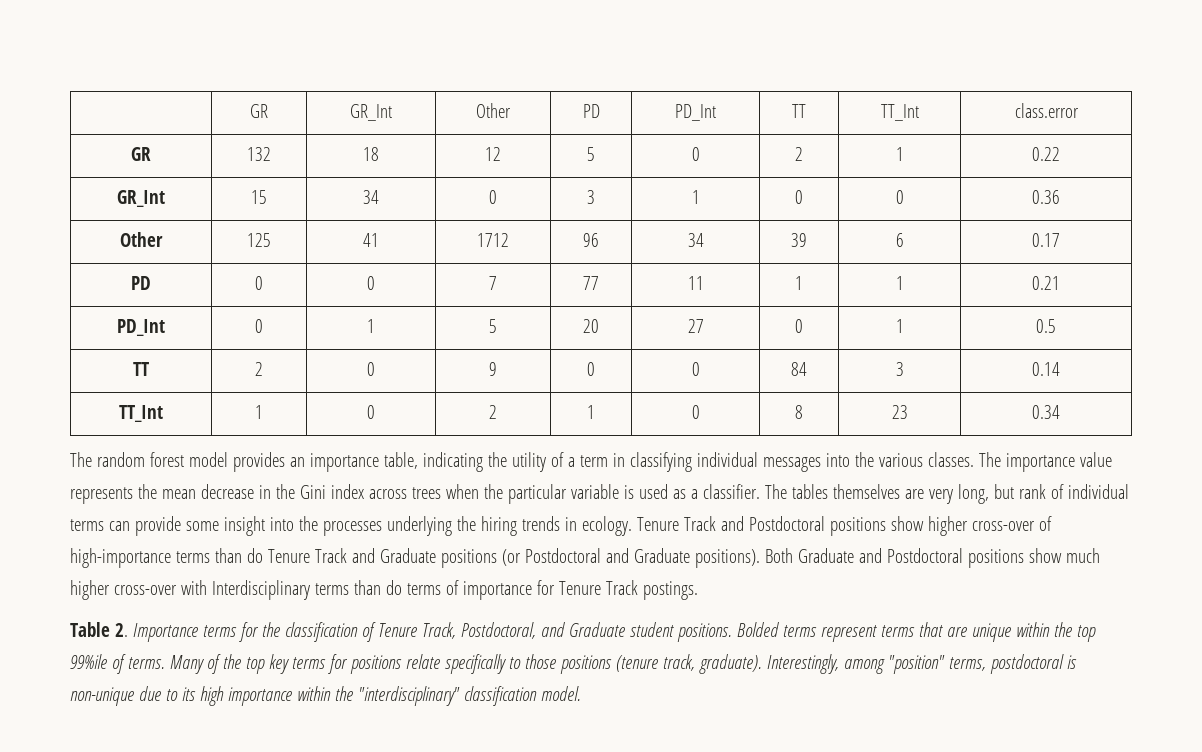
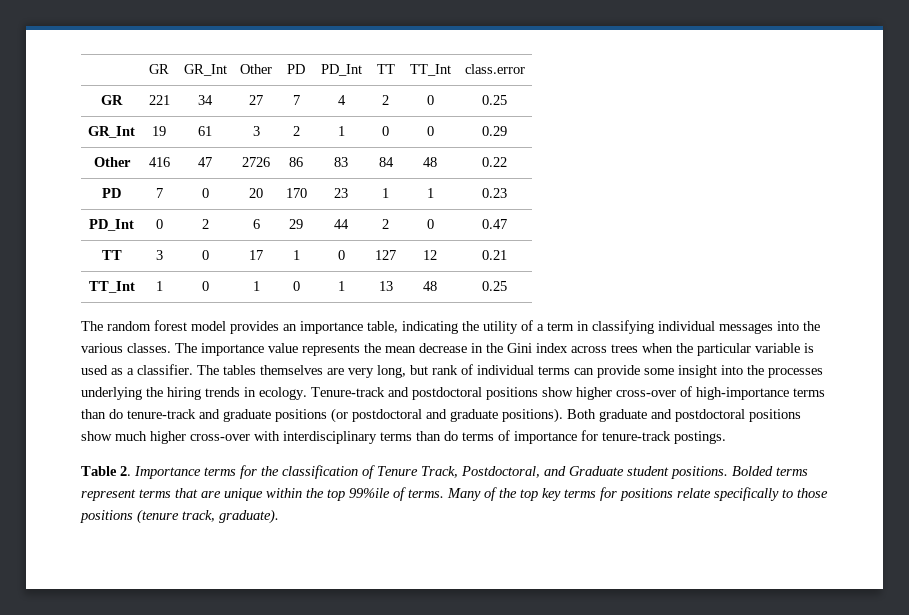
- GR | 132 | 18 | 12 | 5 | 0 | 2 | 1 | 0.22
- GR_Int | 15 | 34 | 0 | 3 | 1 | 0 | 0 | 0.36
- Other | 125 | 41 | 1712 | 96 | 34 | 39 | 6 | 0.17
- PD | 0 | 0 | 7 | 77 | 11 | 1 | 1 | 0.21
+ GR | 221 | 34 | 27 | 7 | 4 | 2 | 0 | 0.25
+ GR_Int | 19 | 61 | 3 | 2 | 1 | 0 | 0 | 0.29
+ Other | 416 | 47 | 2726 | 86 | 83 | 84 | 48 | 0.22
+ PD | 7 | 0 | 20 | 170 | 23 | 1 | 1 | 0.23
- PD_Int | 0 | 1 | 5 | 20 | 27 | 0 | 1 | 0.5
- TT | 2 | 0 | 9 | 0 | 0 | 84 | 3 | 0.14
+ PD_Int | 0 | 2 | 6 | 29 | 44 | 2 | 0 | 0.47
+ TT | 3 | 0 | 17 | 1 | 0 | 127 | 12 | 0.21
- TT_Int | 1 | 0 | 2 | 1 | 0 | 8 | 23 | 0.34
+ TT_Int | 1 | 0 | 1 | 0 | 1 | 13 | 48 | 0.25
- Tenure Track and Postdoctoral positions show higher cross-over of high-importance terms than do Tenure Track and Graduate positions (or Postdoctoral and Graduate positions). Both Graduate and Postdoctoral positions show much higher cross-over with Interdisciplinary terms than do terms of importance for Tenure Track postings.
+ Tenure-track and postdoctoral positions show higher cross-over of high-importance terms than do tenure-track and graduate positions (or postdoctoral and graduate positions). Both graduate and postdoctoral positions show much higher cross-over with interdisciplinary terms than do terms of importance for tenure-track postings.
- Interestingly, among "position" terms, postdoctoral is non-unique due to its high importance within the "interdisciplinary" classification model.

